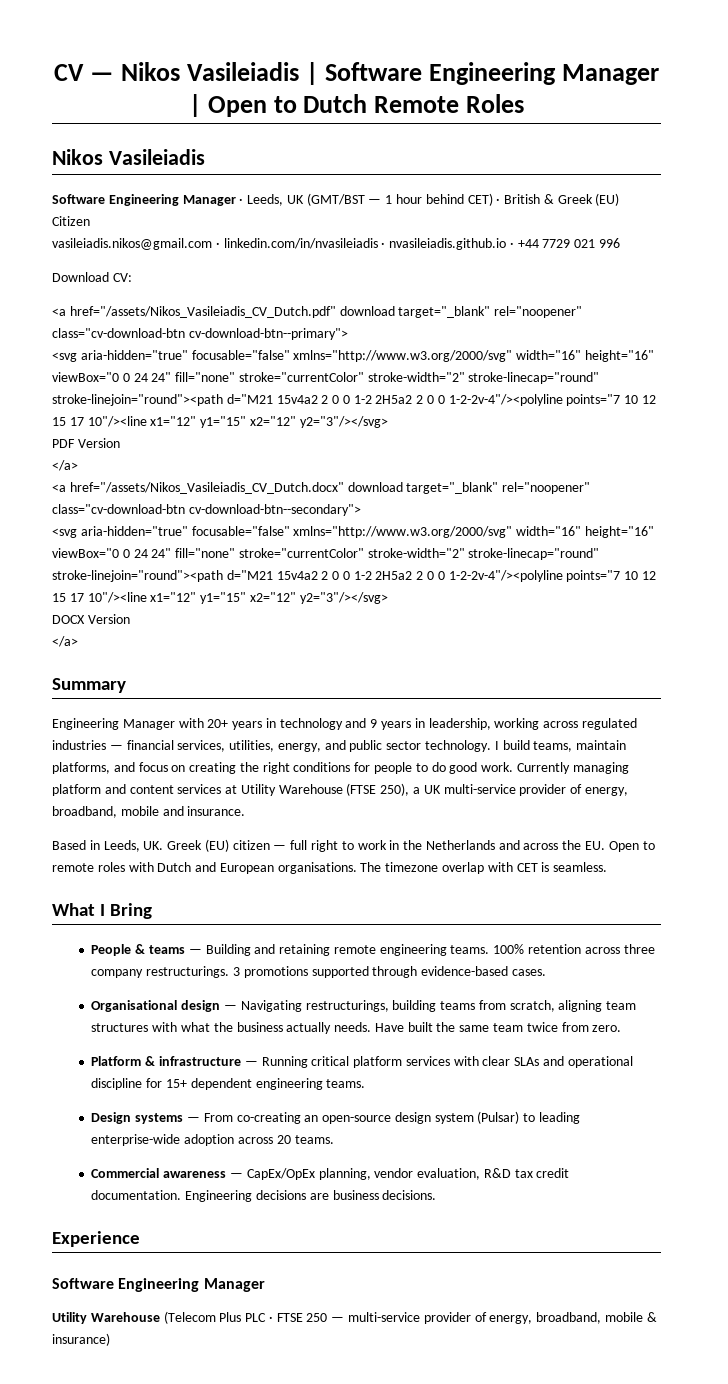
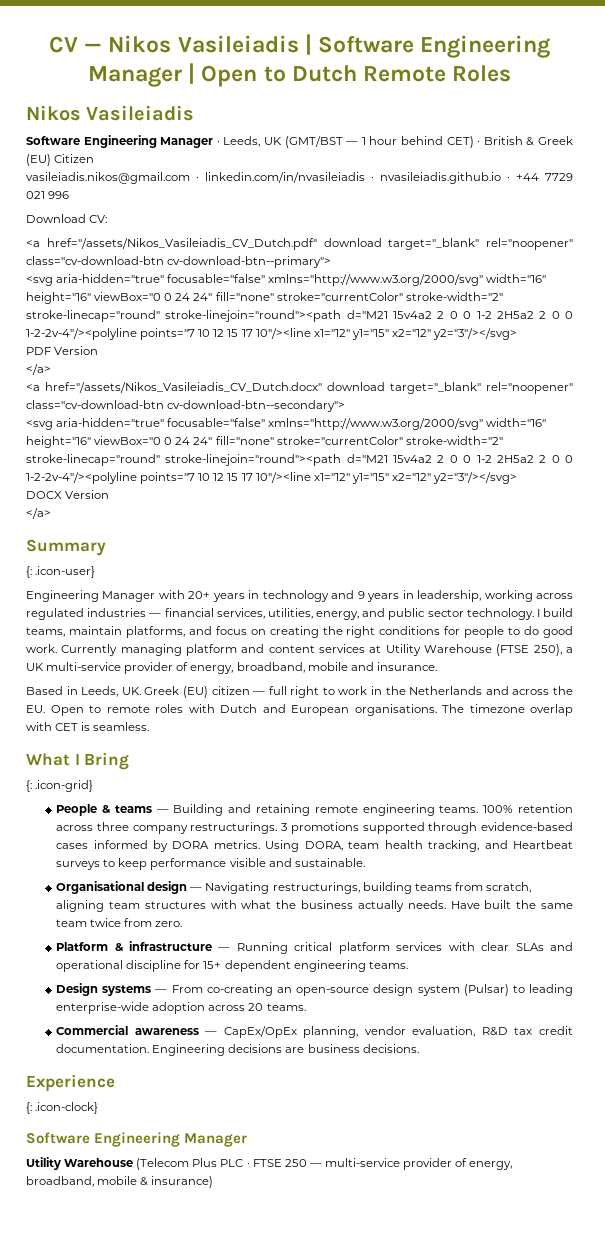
+ {: .icon-user}
+ {: .icon-grid}
- 3 promotions supported through evidence-based cases.
+ 3 promotions supported through evidence-based cases informed by DORA metrics. Using DORA, team health tracking, and Heartbeat surveys to keep performance visible and sustainable.
+ {: .icon-clock}

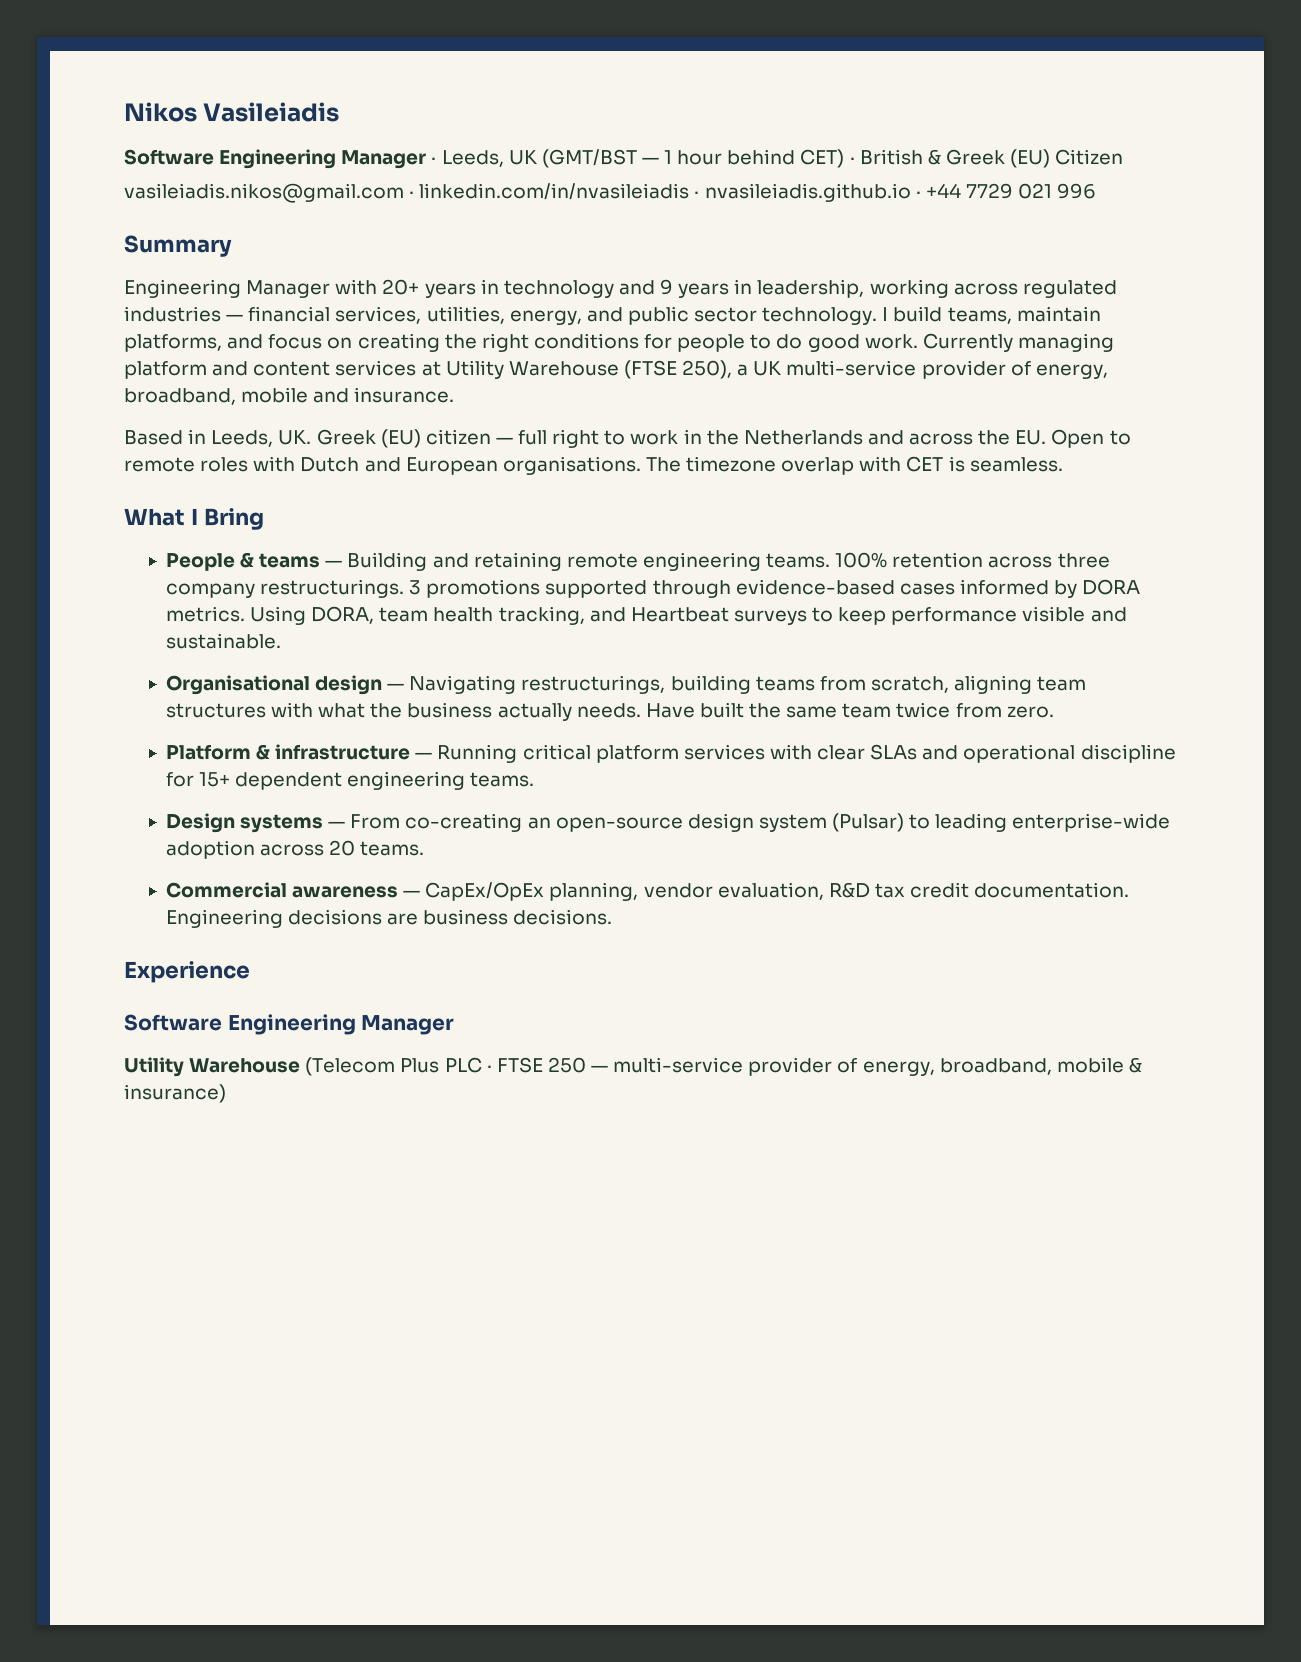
- CV — Nikos Vasileiadis | Software Engineering Manager | Open to Dutch Remote Roles
- Download CV:
- <a href="/assets/Nikos_Vasileiadis_CV_Dutch.pdf" download target="_blank" rel="noopener" class="cv-download-btn cv-download-btn--primary">
- <svg aria-hidden="true" focusable="false" xmlns="http://www.w3.org/2000/svg" width="16" height="16" viewBox="0 0 24 24" fill="none" stroke="currentColor" stroke-width="2" stroke-linecap="round" stroke-linejoin="round"><path d="M21 15v4a2 2 0 0 1-2 2H5a2 2 0 0 1-2-2v-4"/><polyline points="7 10 12 15 17 10"/><line x1="12" y1="15" x2="12" y2="3"/></svg>
- PDF Version
- </a>
- <a href="/assets/Nikos_Vasileiadis_CV_Dutch.docx" download target="_blank" rel="noopener" class="cv-download-btn cv-download-btn--secondary">
- <svg aria-hidden="true" focusable="false" xmlns="http://www.w3.org/2000/svg" width="16" height="16" viewBox="0 0 24 24" fill="none" stroke="currentColor" stroke-width="2" stroke-linecap="round" stroke-linejoin="round"><path d="M21 15v4a2 2 0 0 1-2 2H5a2 2 0 0 1-2-2v-4"/><polyline points="7 10 12 15 17 10"/><line x1="12" y1="15" x2="12" y2="3"/></svg>
- DOCX Version
- </a>
- {: .icon-user}
- {: .icon-grid}
- {: .icon-clock}

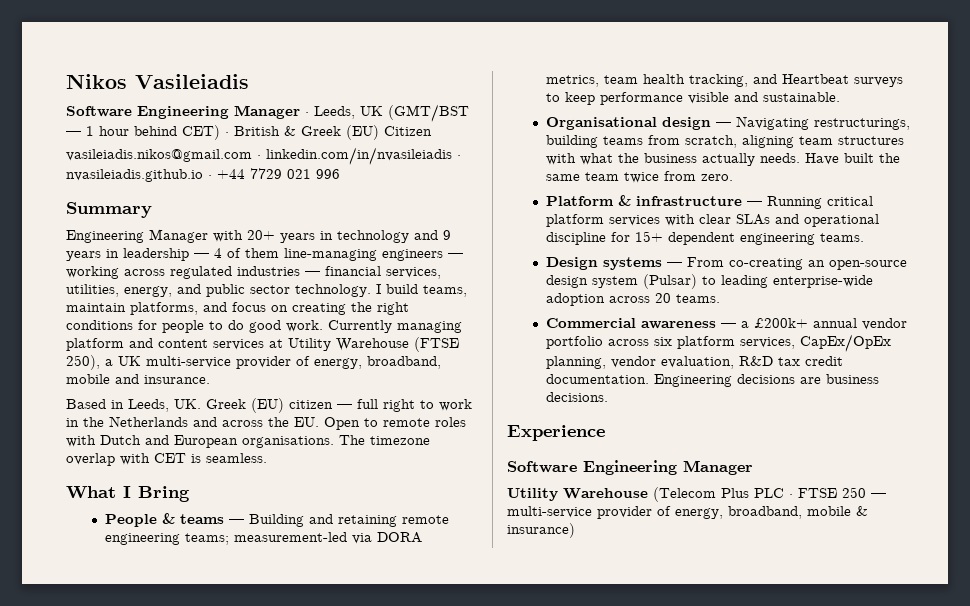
- Engineering Manager with 20+ years in technology and 9 years in leadership, working across regulated industries — financial services, utilities, energy, and public sector technology.
+ Engineering Manager with 20+ years in technology and 9 years in leadership — 4 of them line-managing engineers — working across regulated industries — financial services, utilities, energy, and public sector technology.
- People & teams — Building and retaining remote engineering teams. 100% retention across three company restructurings. 3 promotions supported through evidence-based cases informed by DORA metrics. Using DORA, team health tracking, and Heartbeat surveys to keep performance visible and sustainable.
+ People & teams — Building and retaining remote engineering teams; measurement-led via DORA metrics, team health tracking, and Heartbeat surveys to keep performance visible and sustainable.
- Commercial awareness — CapEx/OpEx planning, vendor evaluation, R&D tax credit documentation.
+ Commercial awareness — a £200k+ annual vendor portfolio across six platform services, CapEx/OpEx planning, vendor evaluation, R&D tax credit documentation.

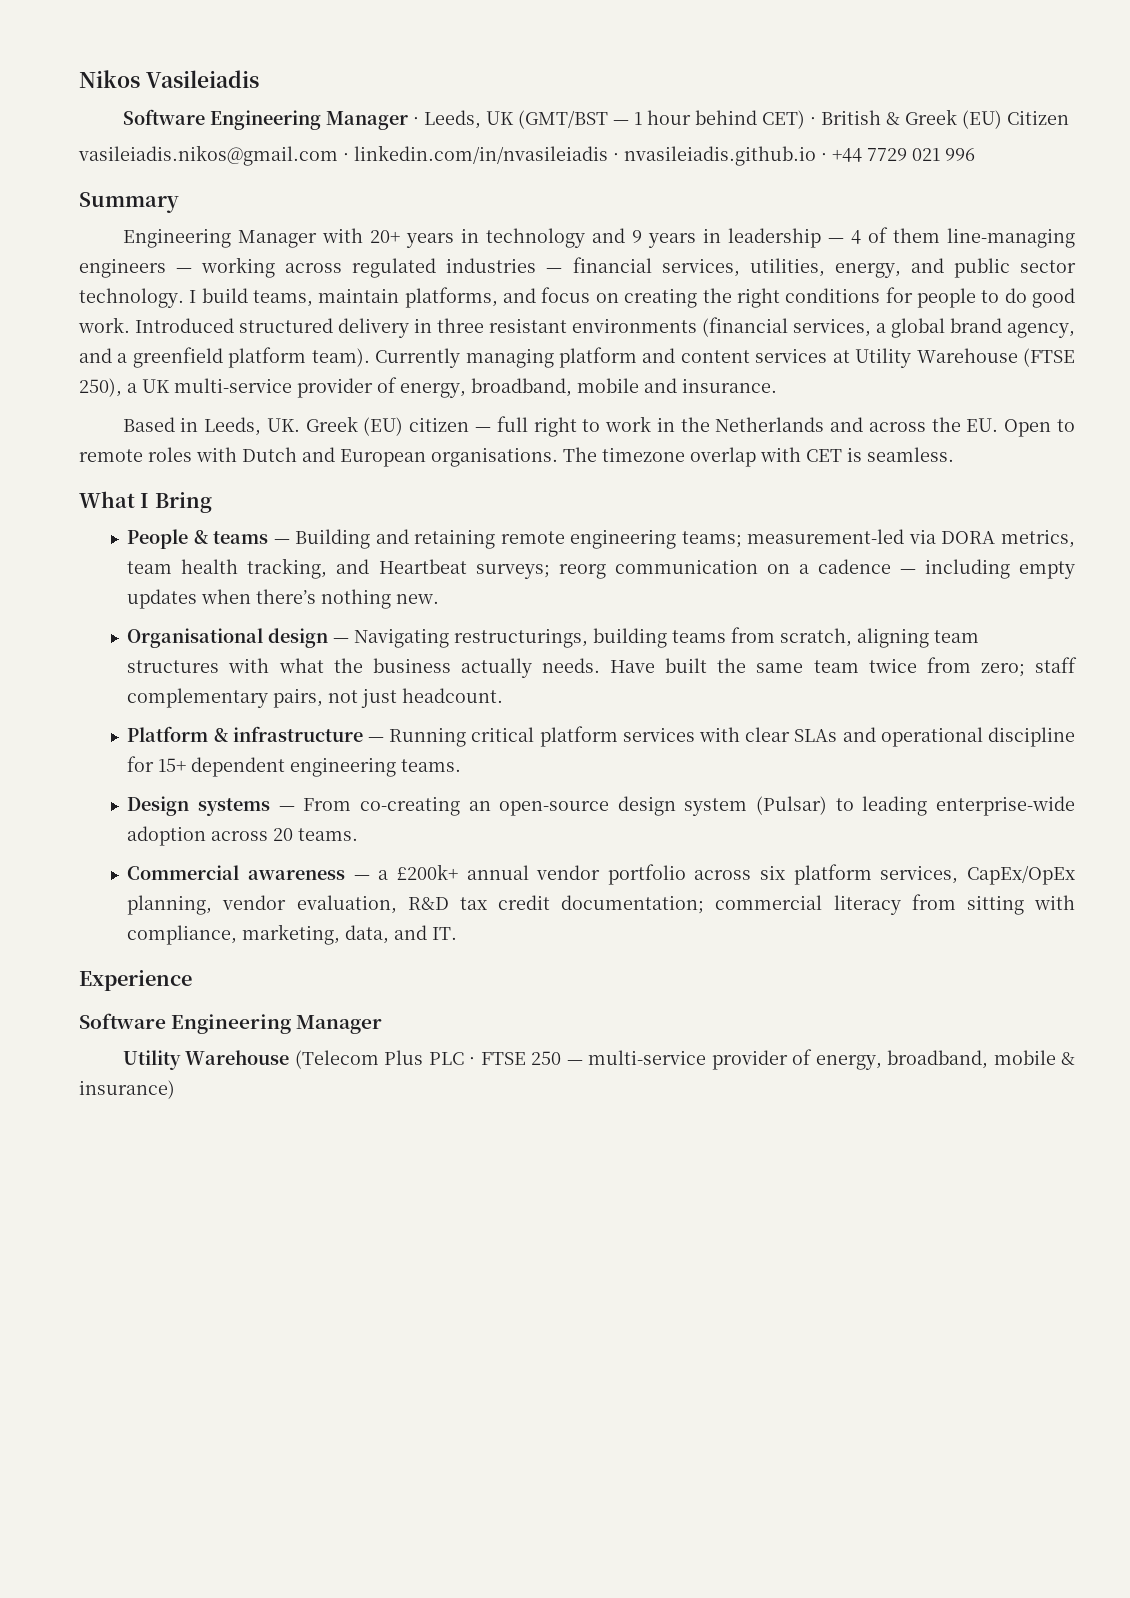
+ Introduced structured delivery in three resistant environments (financial services, a global brand agency, and a greenfield platform team).
- People & teams — Building and retaining remote engineering teams; measurement-led via DORA metrics, team health tracking, and Heartbeat surveys to keep performance visible and sustainable.
+ People & teams — Building and retaining remote engineering teams; measurement-led via DORA metrics, team health tracking, and Heartbeat surveys; reorg communication on a cadence — including empty updates when there’s nothing new.
- Have built the same team twice from zero.
+ Have built the same team twice from zero; staff complementary pairs, not just headcount.
- Commercial awareness — a £200k+ annual vendor portfolio across six platform services, CapEx/OpEx planning, vendor evaluation, R&D tax credit documentation. Engineering decisions are business decisions.
+ Commercial awareness — a £200k+ annual vendor portfolio across six platform services, CapEx/OpEx planning, vendor evaluation, R&D tax credit documentation; commercial literacy from sitting with compliance, marketing, data, and IT.

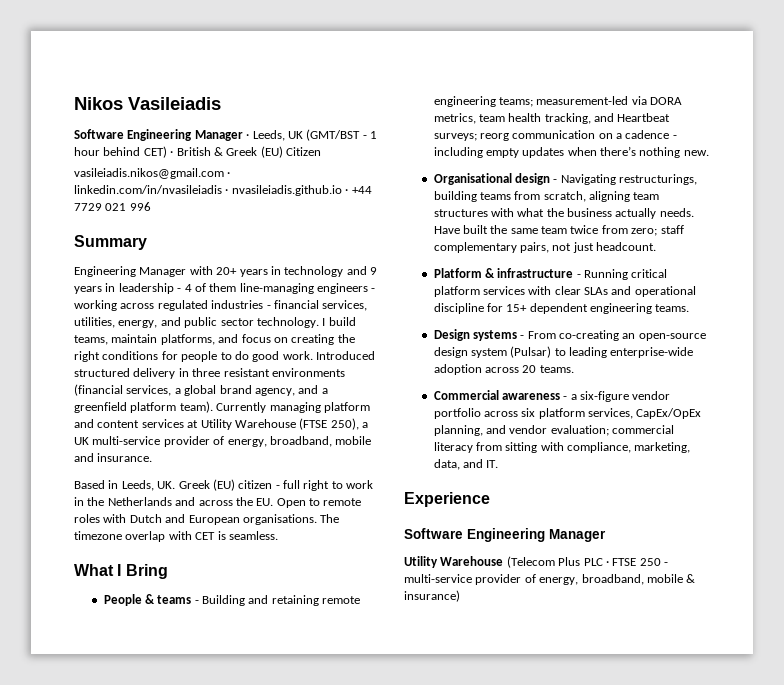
- Software Engineering Manager · Leeds, UK (GMT/BST — 1 hour behind CET) · British & Greek (EU) Citizen
+ Software Engineering Manager · Leeds, UK (GMT/BST - 1 hour behind CET) · British & Greek (EU) Citizen
- Engineering Manager with 20+ years in technology and 9 years in leadership — 4 of them line-managing engineers — working across regulated industries — financial services, utilities, energy, and public sector technology.
+ Engineering Manager with 20+ years in technology and 9 years in leadership - 4 of them line-managing engineers - working across regulated industries - financial services, utilities, energy, and public sector technology.
- Based in Leeds, UK. Greek (EU) citizen — full right to work in the Netherlands and across the EU. Open to remote roles with Dutch and European organisations.
+ Based in Leeds, UK. Greek (EU) citizen - full right to work in the Netherlands and across the EU. Open to remote roles with Dutch and European organisations.
- People & teams — Building and retaining remote engineering teams; measurement-led via DORA metrics, team health tracking, and Heartbeat surveys; reorg communication on a cadence — including empty updates when there’s nothing new.
+ People & teams - Building and retaining remote engineering teams; measurement-led via DORA metrics, team health tracking, and Heartbeat surveys; reorg communication on a cadence - including empty updates when there’s nothing new.
- Organisational design — Navigating restructurings, building teams from scratch, aligning team structures with what the business actually needs.
+ Organisational design - Navigating restructurings, building teams from scratch, aligning team structures with what the business actually needs.
- Platform & infrastructure — Running critical platform services with clear SLAs and operational discipline for 15+ dependent engineering teams.
+ Platform & infrastructure - Running critical platform services with clear SLAs and operational discipline for 15+ dependent engineering teams.
- Design systems — From co-creating an open-source design system (Pulsar) to leading enterprise-wide adoption across 20 teams.
+ Design systems - From co-creating an open-source design system (Pulsar) to leading enterprise-wide adoption across 20 teams.
- Commercial awareness — a £200k+ annual vendor portfolio across six platform services, CapEx/OpEx planning, vendor evaluation, R&D tax credit documentation; commercial literacy from sitting with compliance, marketing, data, and IT.
+ Commercial awareness - a six-figure vendor portfolio across six platform services, CapEx/OpEx planning, and vendor evaluation; commercial literacy from sitting with compliance, marketing, data, and IT.
- Utility Warehouse (Telecom Plus PLC · FTSE 250 — multi-service provider of energy, broadband, mobile & insurance)
+ Utility Warehouse (Telecom Plus PLC · FTSE 250 - multi-service provider of energy, broadband, mobile & insurance)

